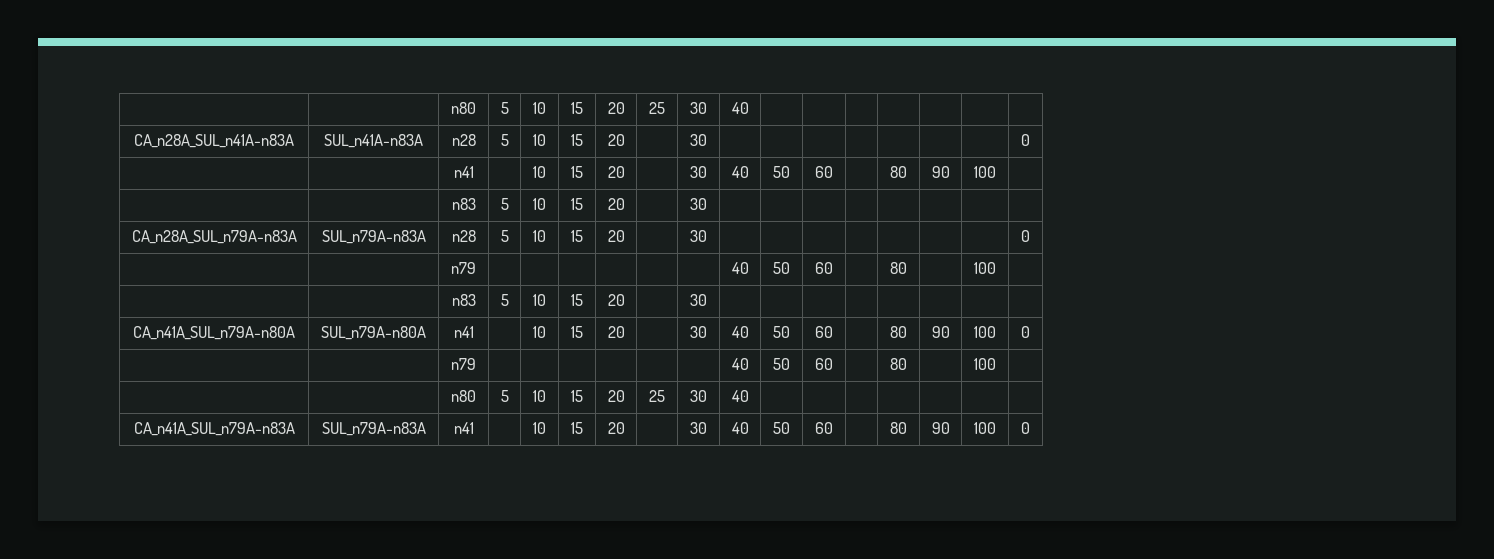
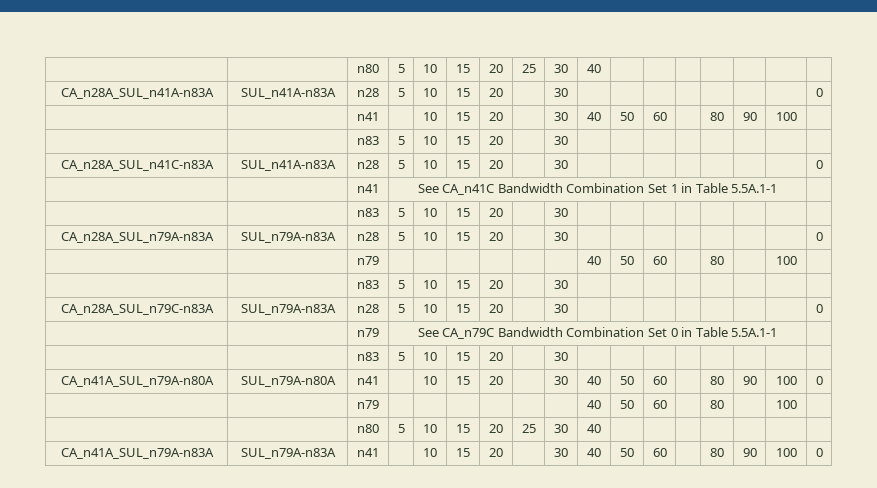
+ CA_n28A_SUL_n41C-n83A | SUL_n41A-n83A | n28 | 5 | 10 | 15 | 20 | | 30 | | | | | | | | 0
+ | | n41 | See CA_n41C Bandwidth Combination Set 1 in Table 5.5A.1-1 |
+ | | n83 | 5 | 10 | 15 | 20 | | 30 | | | | | | | |
+ CA_n28A_SUL_n79C-n83A | SUL_n79A-n83A | n28 | 5 | 10 | 15 | 20 | | 30 | | | | | | | | 0
+ | | n79 | See CA_n79C Bandwidth Combination Set 0 in Table 5.5A.1-1 |
+ | | n83 | 5 | 10 | 15 | 20 | | 30 | | | | | | | |

